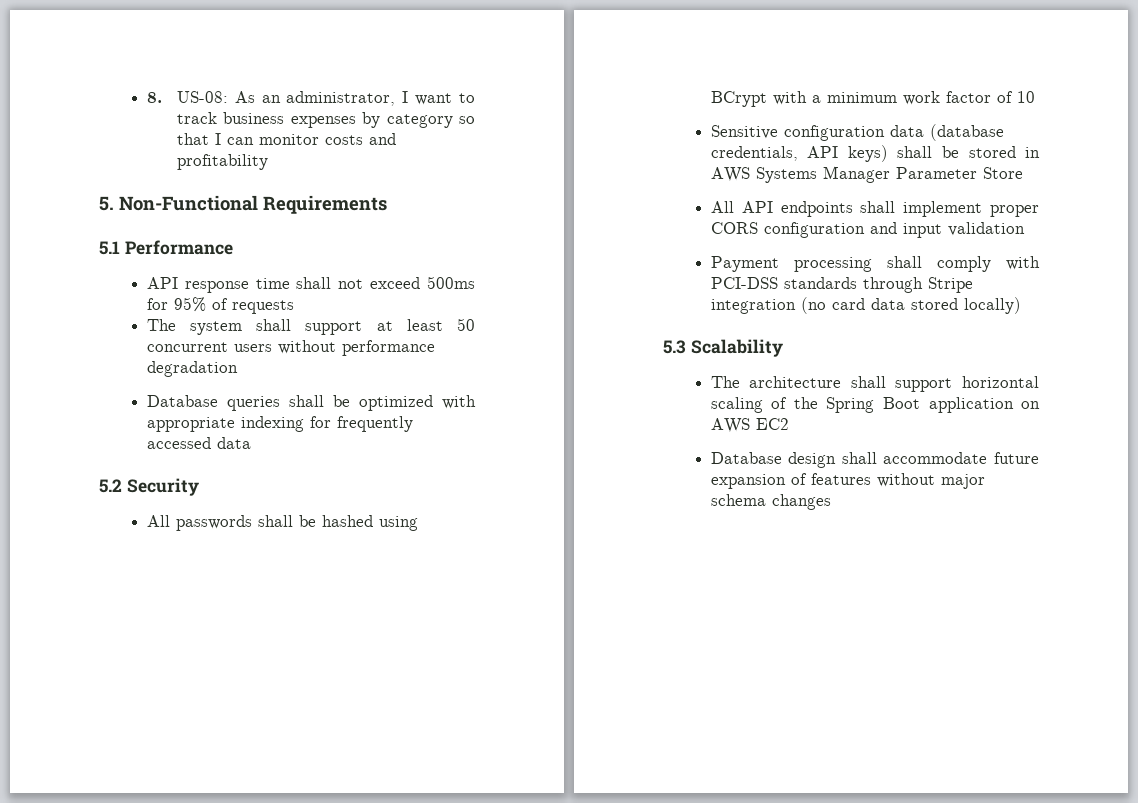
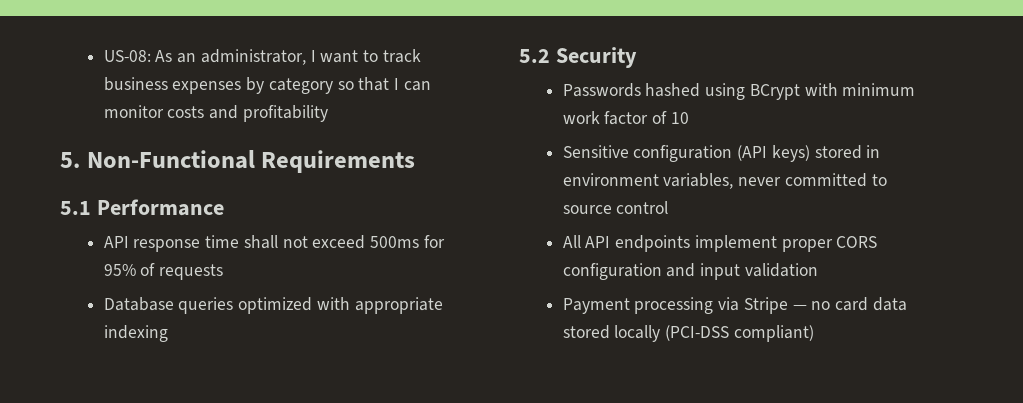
- 8. US-08: As an administrator, I want to track business expenses by category so that I can monitor costs and profitability
+ US-08: As an administrator, I want to track business expenses by category so that I can monitor costs and profitability
- The system shall support at least 50 concurrent users without performance degradation
- Database queries shall be optimized with appropriate indexing for frequently accessed data
+ Database queries optimized with appropriate indexing
  5.2 Security
- All passwords shall be hashed using BCrypt with a minimum work factor of 10
+ Passwords hashed using BCrypt with minimum work factor of 10
- Sensitive configuration data (database credentials, API keys) shall be stored in AWS Systems Manager Parameter Store
+ Sensitive configuration (API keys) stored in environment variables, never committed to source control
- All API endpoints shall implement proper CORS configuration and input validation
+ All API endpoints implement proper CORS configuration and input validation
- Payment processing shall comply with PCI-DSS standards through Stripe integration (no card data stored locally)
- 5.3 Scalability
- The architecture shall support horizontal scaling of the Spring Boot application on AWS EC2
- Database design shall accommodate future expansion of features without major schema changes
+ Payment processing via Stripe — no card data stored locally (PCI-DSS compliant)

